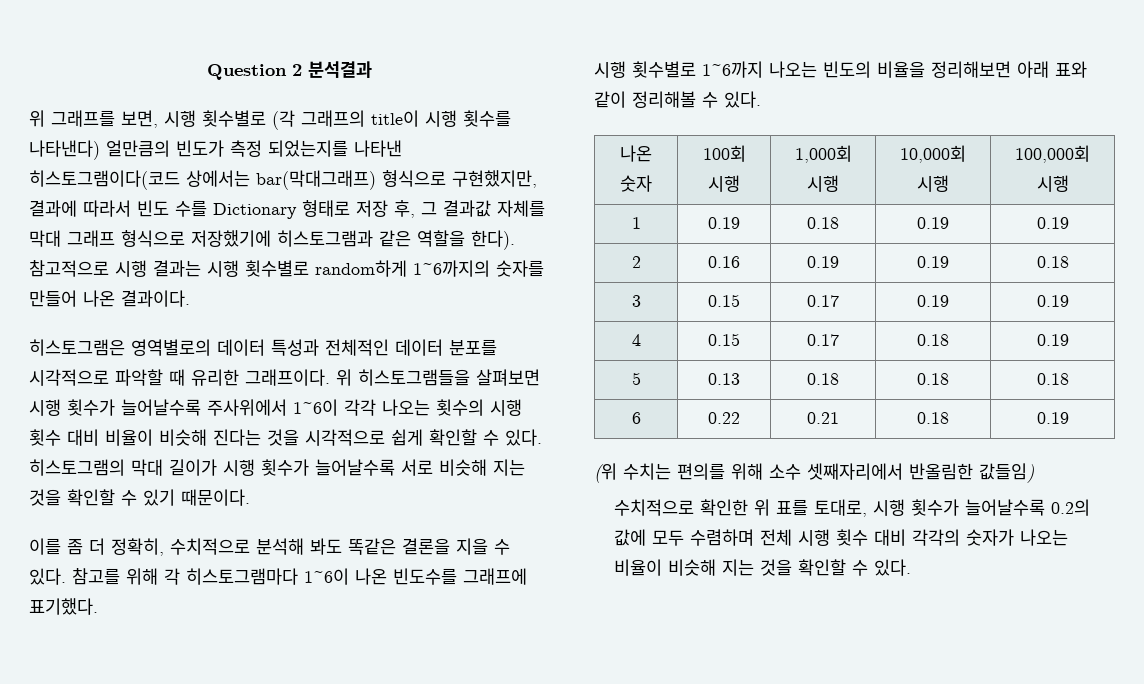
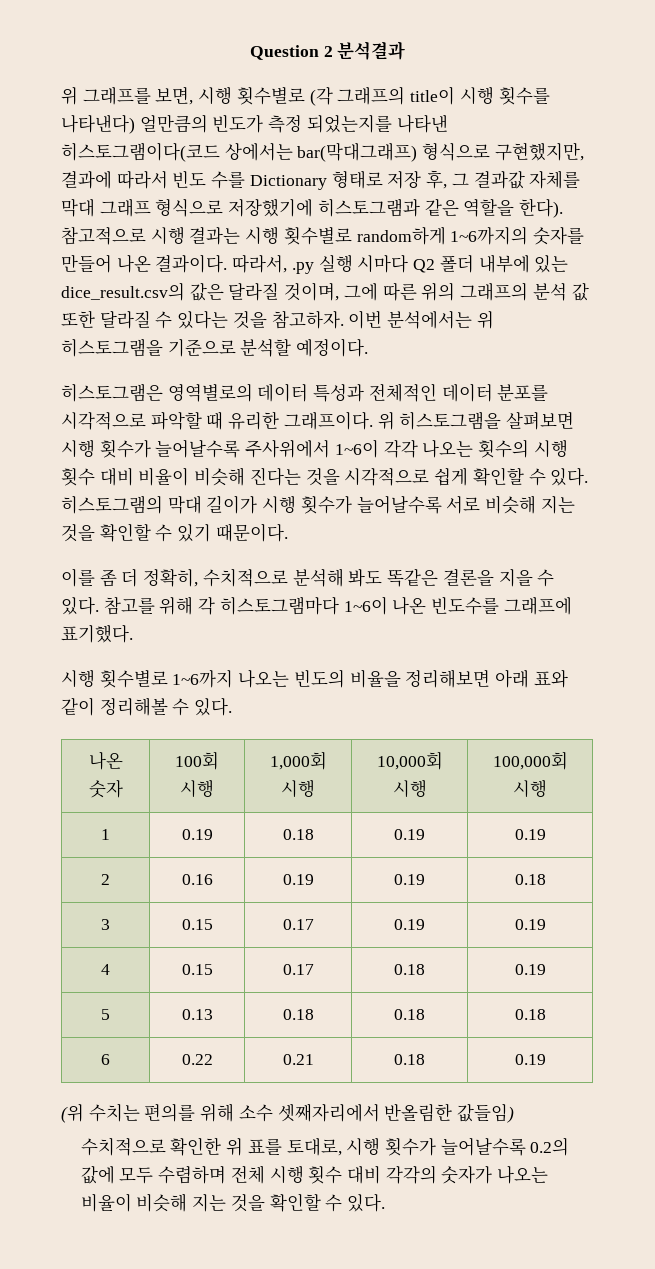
+ 따라서, .py 실행 시마다 Q2 폴더 내부에 있는 dice_result.csv의 값은 달라질 것이며, 그에 따른 위의 그래프의 분석 값 또한 달라질 수 있다는 것을 참고하자. 이번 분석에서는 위 히스토그램을 기준으로 분석할 예정이다.
- 위 히스토그램들을 살펴보면 시행 횟수가 늘어날수록 주사위에서 1~6이 각각 나오는 횟수의 시행 횟수 대비 비율이 비슷해 진다는 것을 시각적으로 쉽게 확인할 수 있다.
+ 위 히스토그램을 살펴보면 시행 횟수가 늘어날수록 주사위에서 1~6이 각각 나오는 횟수의 시행 횟수 대비 비율이 비슷해 진다는 것을 시각적으로 쉽게 확인할 수 있다.

